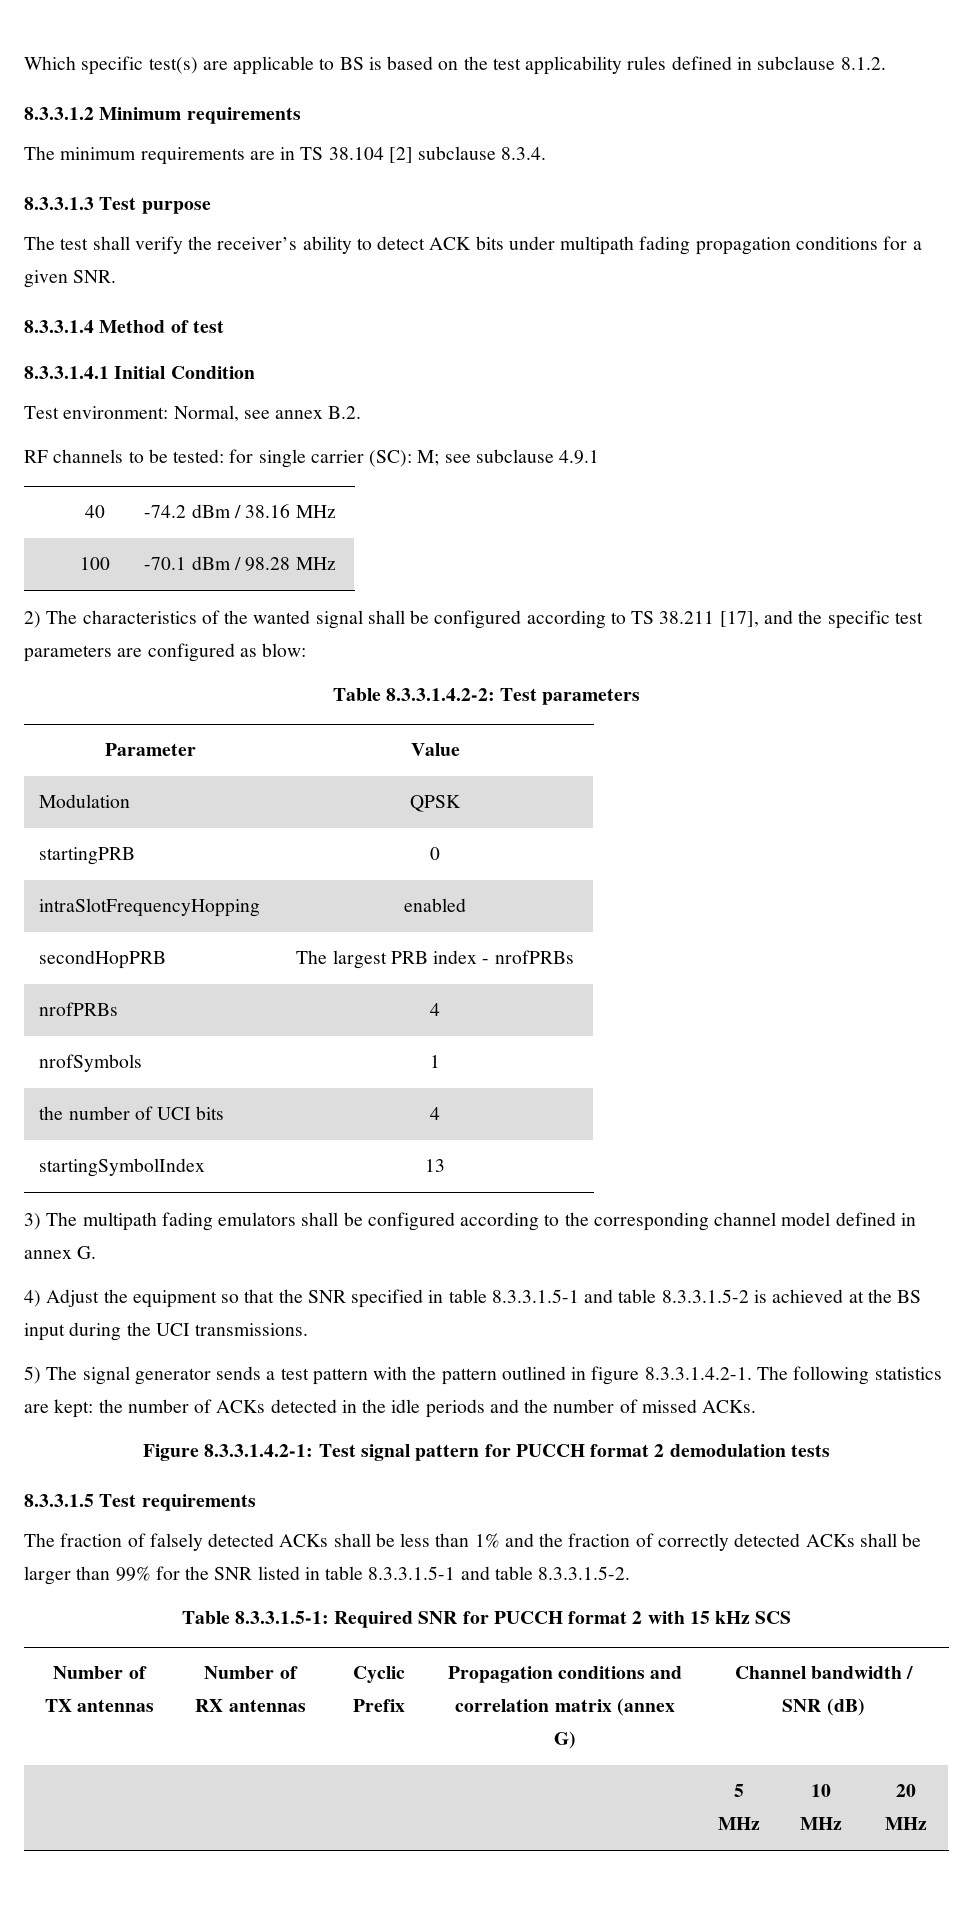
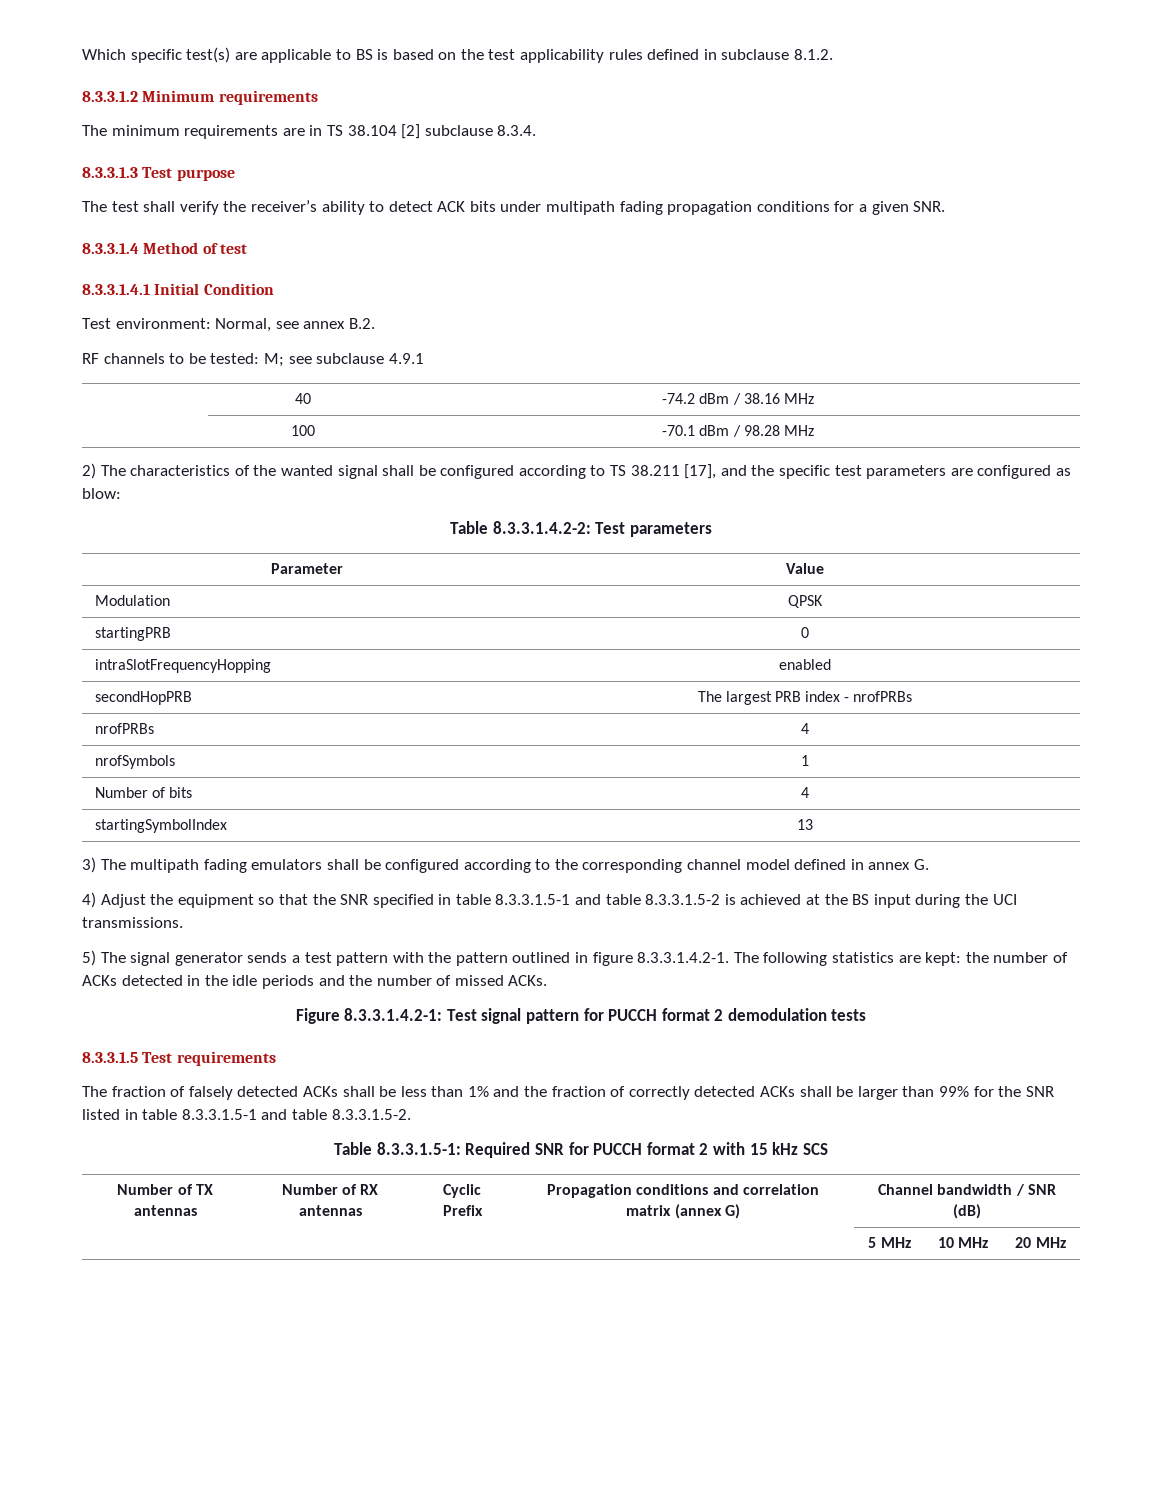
- RF channels to be tested: for single carrier (SC): M; see subclause 4.9.1
+ RF channels to be tested: M; see subclause 4.9.1
- the number of UCI bits | 4
+ Number of bits | 4

